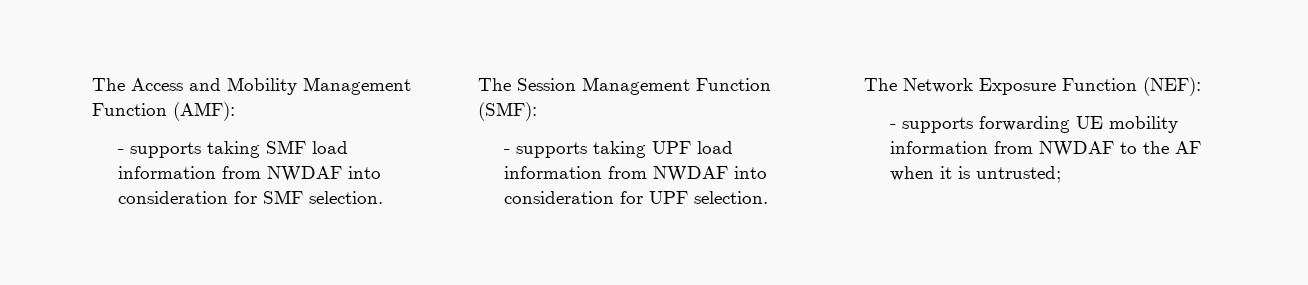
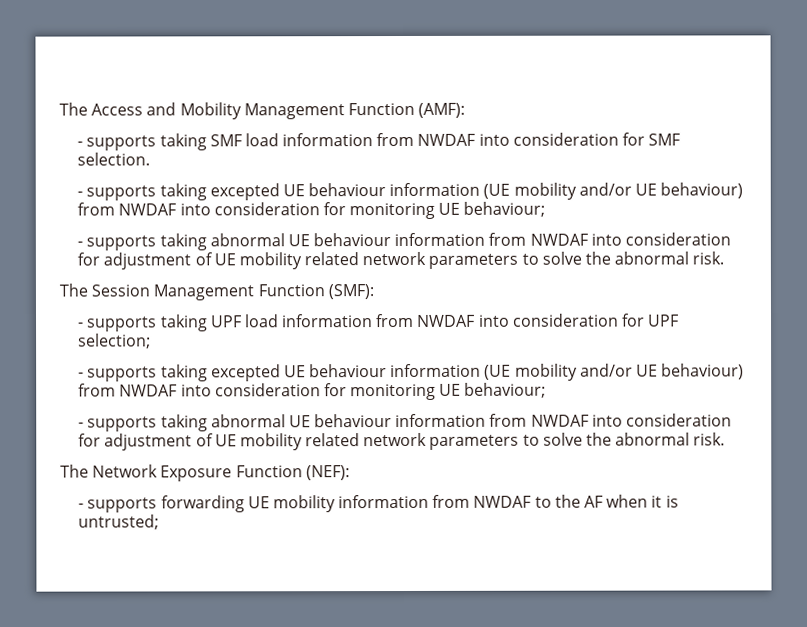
  - supports taking SMF load information from NWDAF into consideration for SMF selection.
+ - supports taking excepted UE behaviour information (UE mobility and/or UE behaviour) from NWDAF into consideration for monitoring UE behaviour;
+ - supports taking abnormal UE behaviour information from NWDAF into consideration for adjustment of UE mobility related network parameters to solve the abnormal risk.
- - supports taking UPF load information from NWDAF into consideration for UPF selection.
+ - supports taking UPF load information from NWDAF into consideration for UPF selection;
+ - supports taking excepted UE behaviour information (UE mobility and/or UE behaviour) from NWDAF into consideration for monitoring UE behaviour;
+ - supports taking abnormal UE behaviour information from NWDAF into consideration for adjustment of UE mobility related network parameters to solve the abnormal risk.

